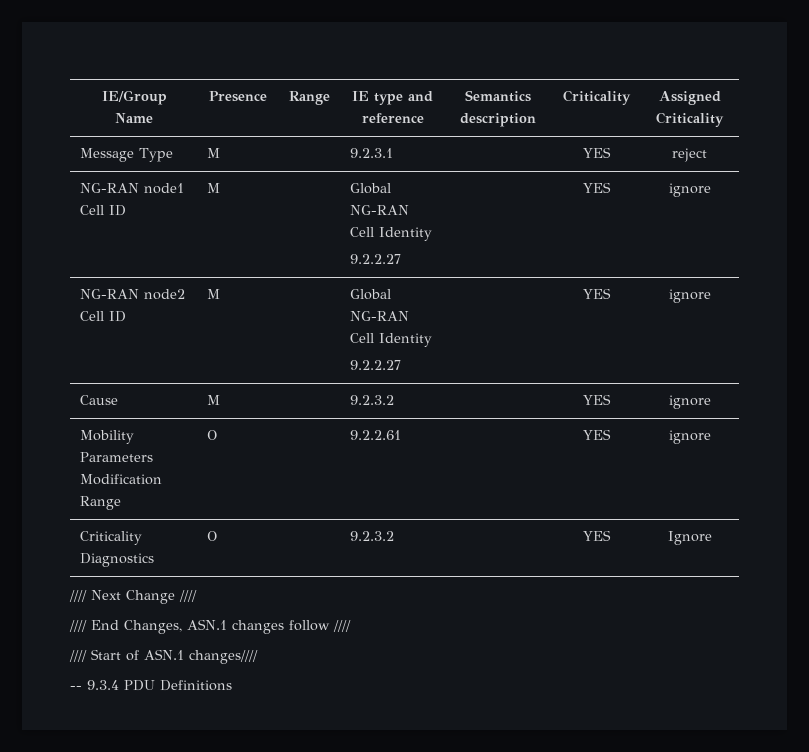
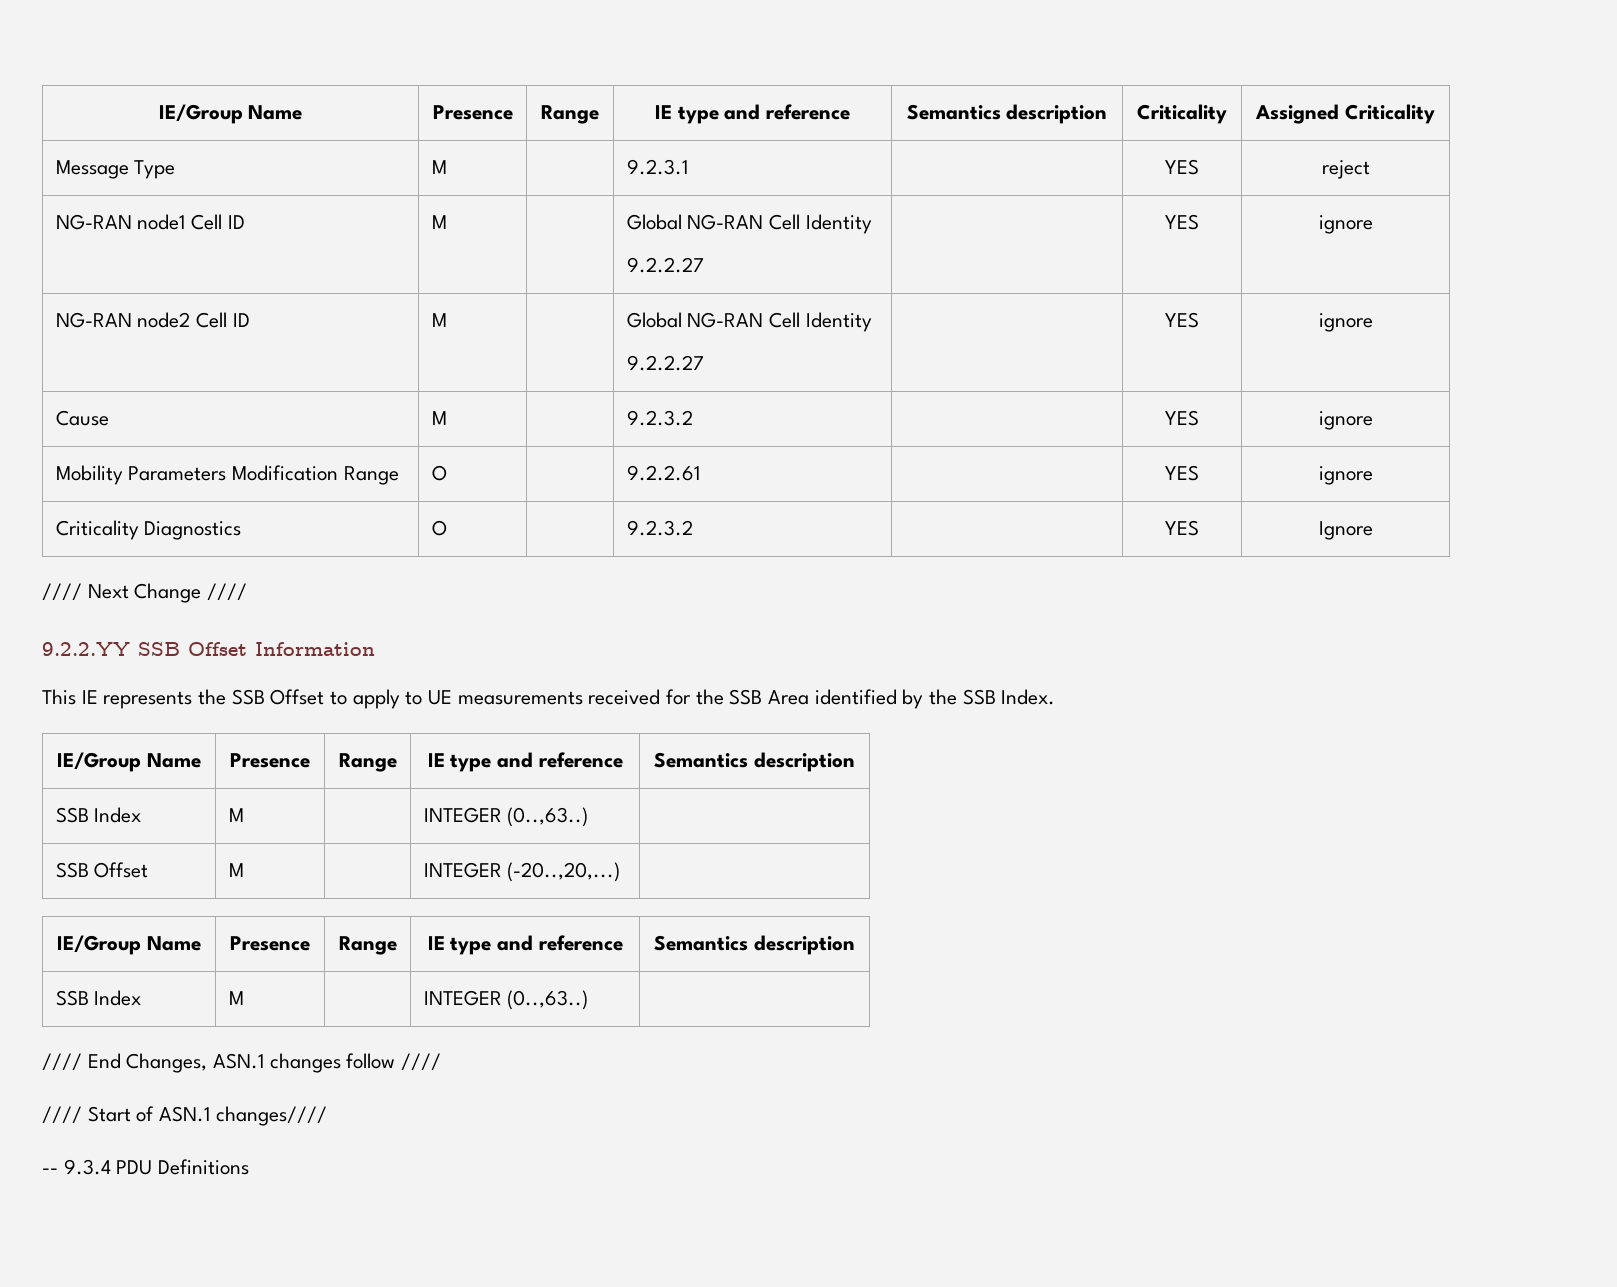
+ 9.2.2.YY SSB Offset Information
+ This IE represents the SSB Offset to apply to UE measurements received for the SSB Area identified by the SSB Index.
+ IE/Group Name | Presence | Range | IE type and reference | Semantics description
+ SSB Index | M | | INTEGER (0..,63..) |
+ SSB Offset | M | | INTEGER (-20..,20,...) |
+ IE/Group Name | Presence | Range | IE type and reference | Semantics description
+ SSB Index | M | | INTEGER (0..,63..) |

